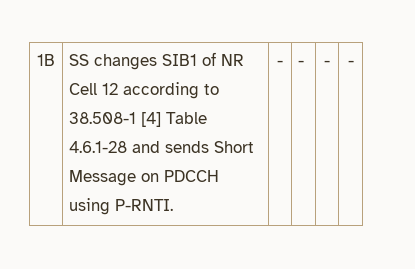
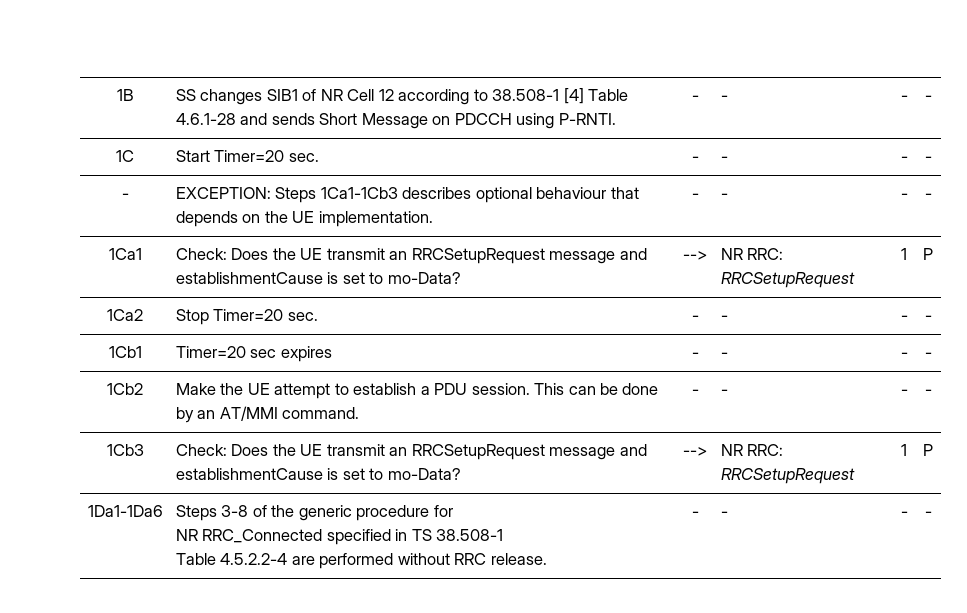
+ 1C | Start Timer=20 sec. | - | - | - | -
+ - | EXCEPTION: Steps 1Ca1-1Cb3 describes optional behaviour that depends on the UE implementation. | - | - | - | -
+ 1Ca1 | Check: Does the UE transmit an RRCSetupRequest message and establishmentCause is set to mo-Data? | --> | NR RRC: RRCSetupRequest | 1 | P
+ 1Ca2 | Stop Timer=20 sec. | - | - | - | -
+ 1Cb1 | Timer=20 sec expires | - | - | - | -
+ 1Cb2 | Make the UE attempt to establish a PDU session. This can be done by an AT/MMI command. | - | - | - | -
+ 1Cb3 | Check: Does the UE transmit an RRCSetupRequest message and establishmentCause is set to mo-Data? | --> | NR RRC: RRCSetupRequest | 1 | P
+ 1Da1-1Da6 | Steps 3-8 of the generic procedure for
+ NR RRC_Connected specified in TS 38.508-1
+ Table 4.5.2.2-4 are performed without RRC release. | - | - | - | -

